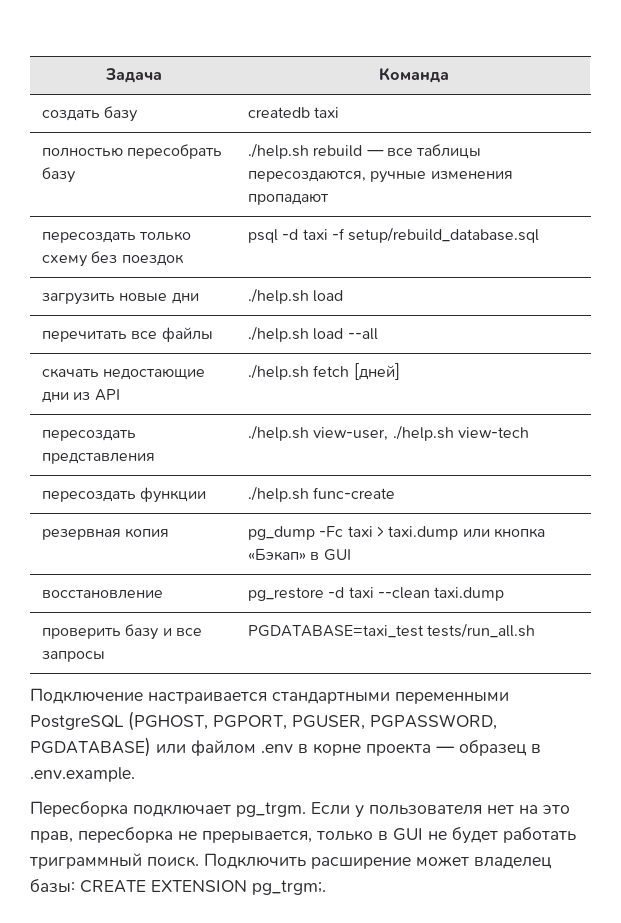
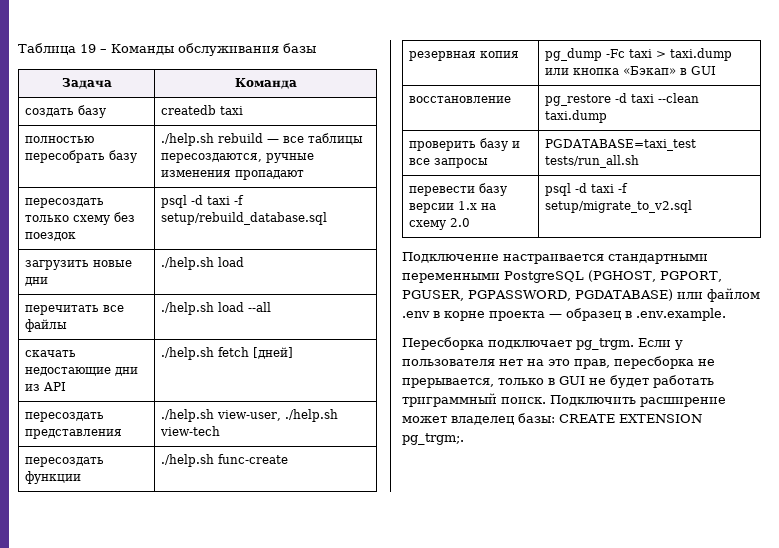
+ Таблица 19 – Команды обслуживания базы
+ перевести базу версии 1.x на схему 2.0 | psql -d taxi -f setup/migrate_to_v2.sql

